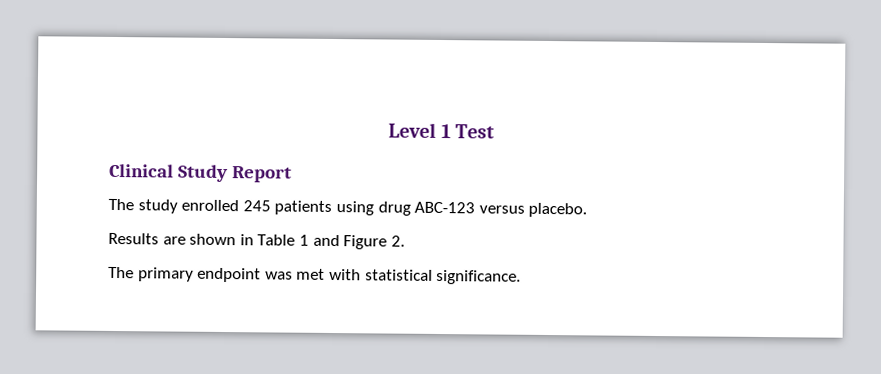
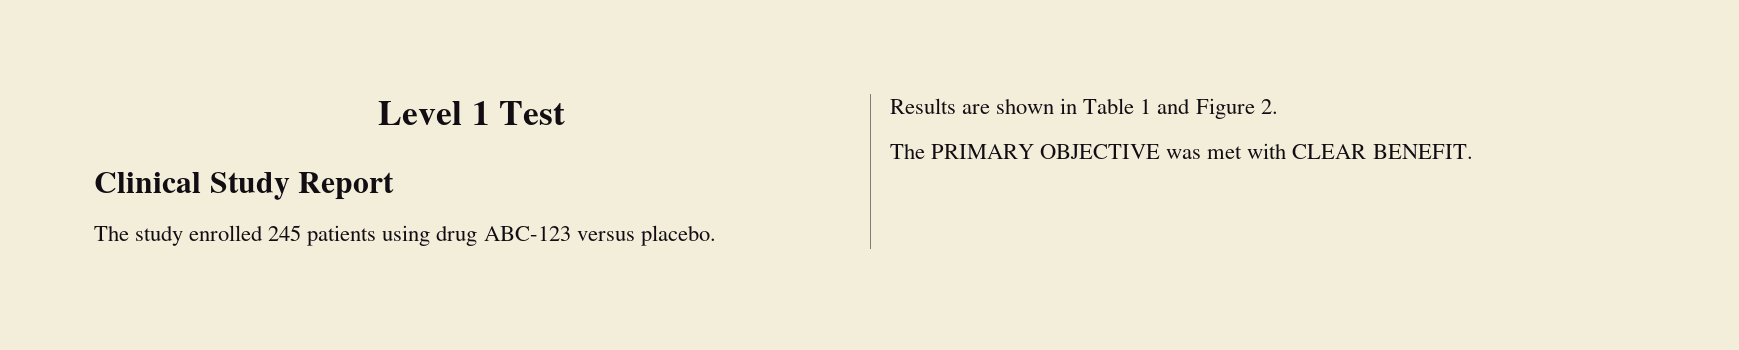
- The primary endpoint was met with statistical significance.
+ The PRIMARY OBJECTIVE was met with CLEAR BENEFIT.

